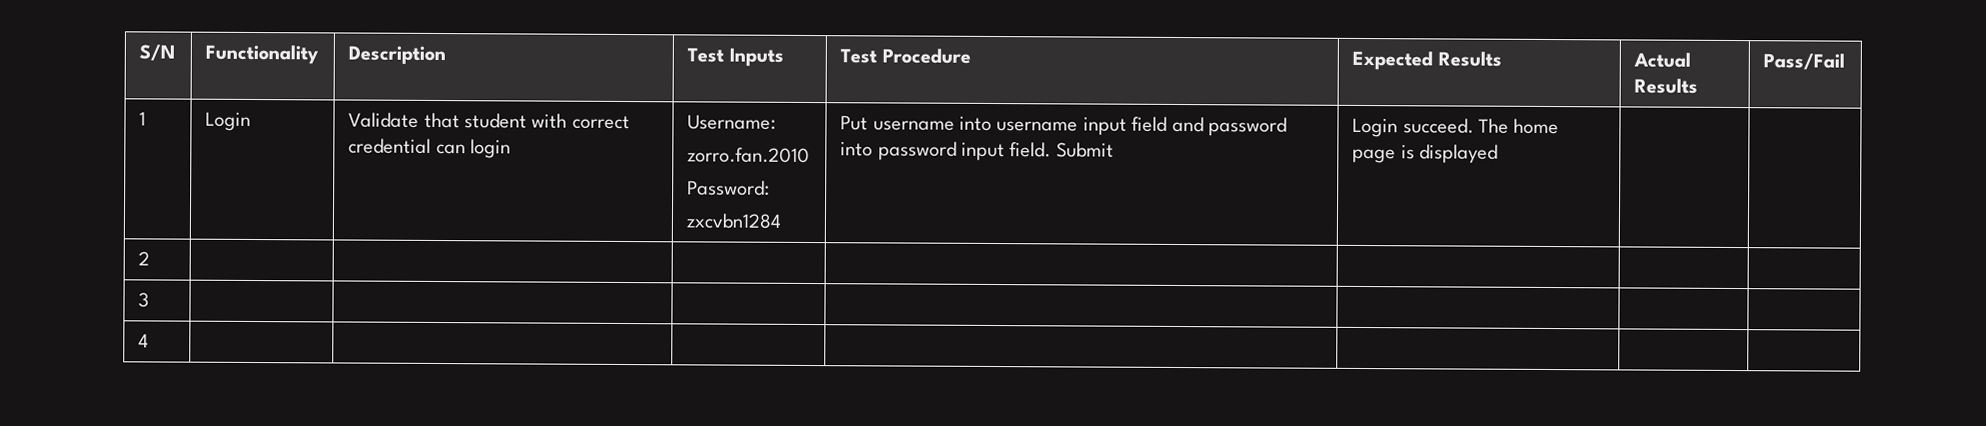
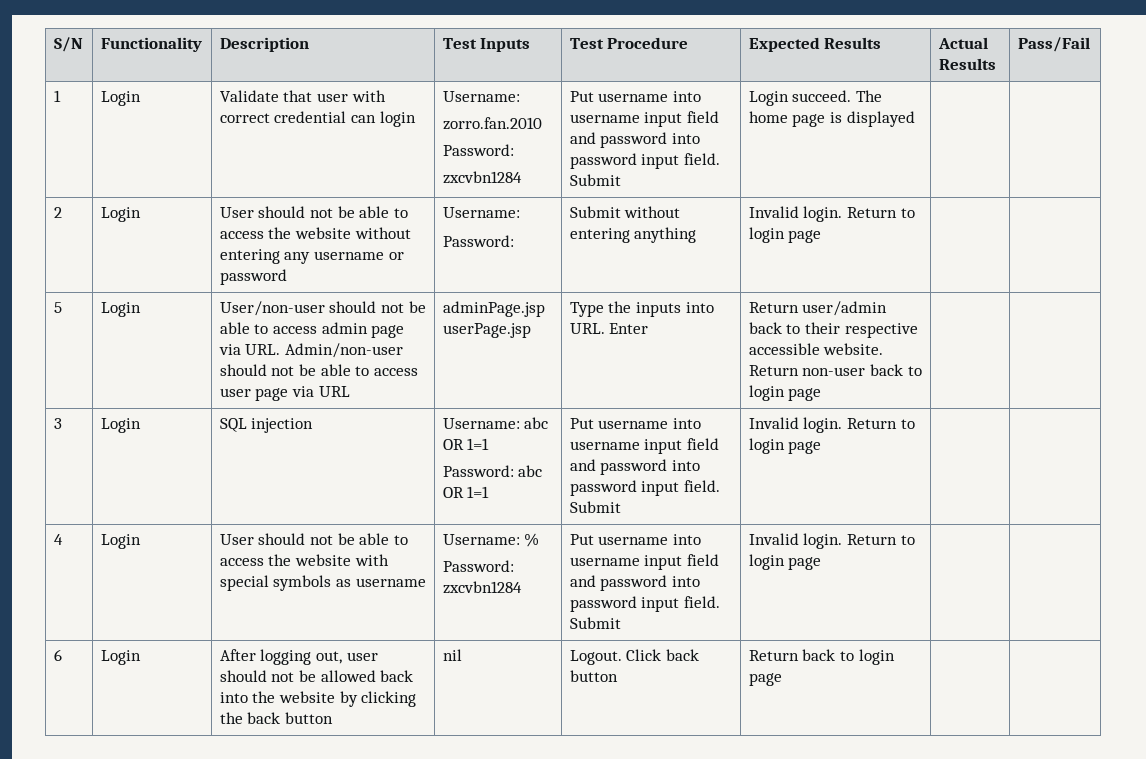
- 1 | Login | Validate that student with correct credential can login | Username:
+ 1 | Login | Validate that user with correct credential can login | Username:
- 2 | | | | | | |
- 3 | | | | | | |
- 4 | | | | | | |
+ 2 | Login | User should not be able to access the website without entering any username or password | Username:
+ Password: | Submit without entering anything | Invalid login. Return to login page | |
+ 5 | Login | User/non-user should not be able to access admin page via URL. Admin/non-user should not be able to access user page via URL | adminPage.jsp userPage.jsp | Type the inputs into URL. Enter | Return user/admin back to their respective accessible website. Return non-user back to login page | |
+ 3 | Login | SQL injection | Username: abc OR 1=1
+ Password: abc OR 1=1 | Put username into username input field and password into password input field. Submit | Invalid login. Return to login page | |
+ 4 | Login | User should not be able to access the website with special symbols as username | Username: %
+ Password: zxcvbn1284 | Put username into username input field and password into password input field. Submit | Invalid login. Return to login page | |
+ 6 | Login | After logging out, user should not be allowed back into the website by clicking the back button | nil | Logout. Click back button | Return back to login page | |

